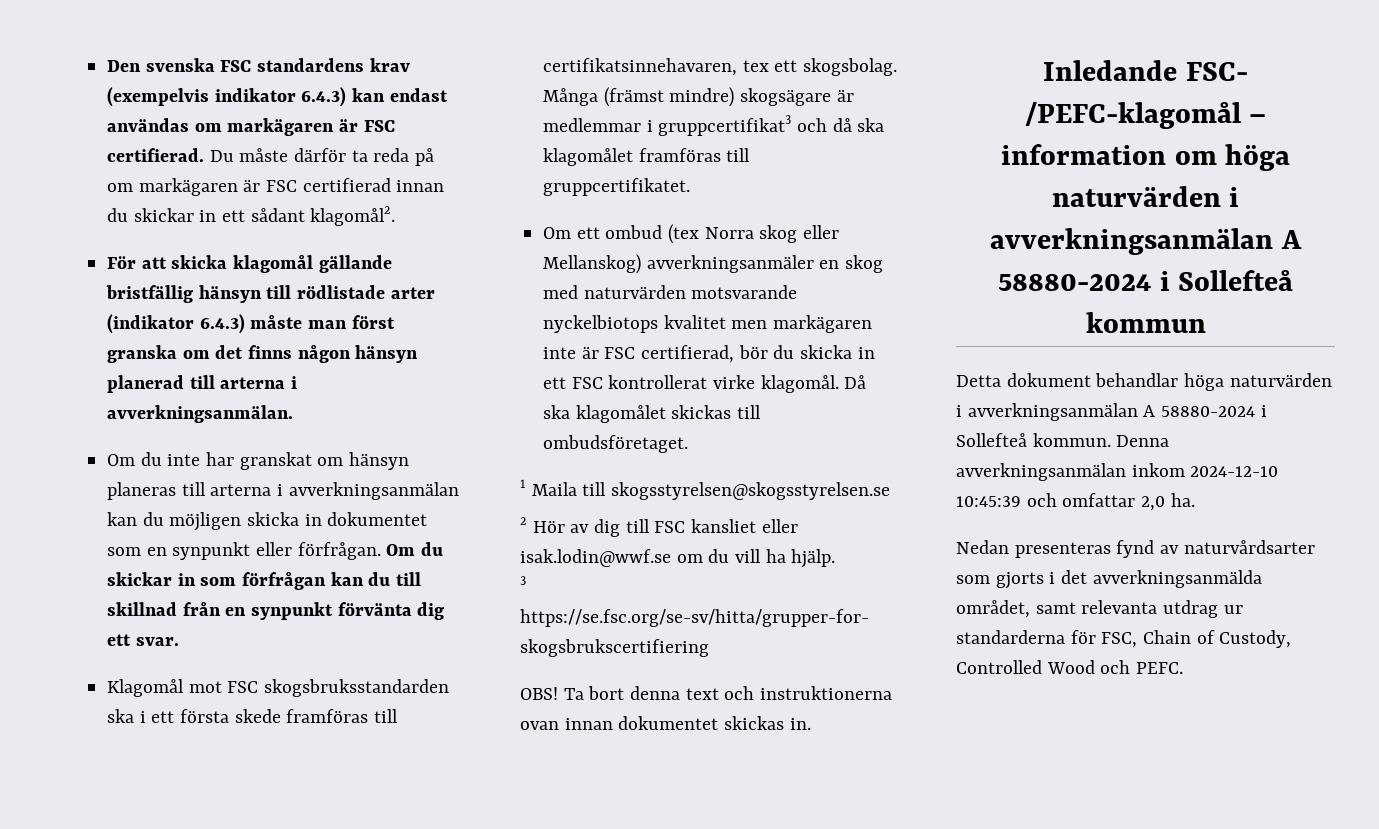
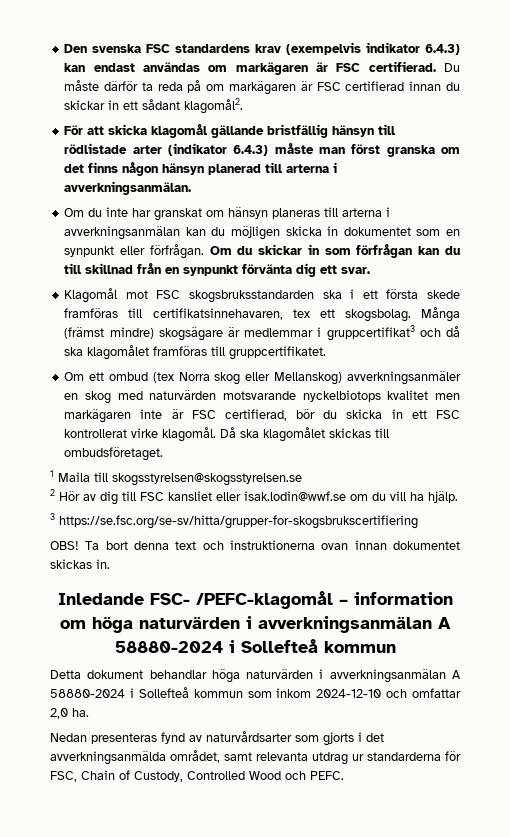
- Detta dokument behandlar höga naturvärden i avverkningsanmälan A 58880-2024 i Sollefteå kommun. Denna avverkningsanmälan inkom 2024-12-10 10:45:39 och omfattar 2,0 ha.
+ Detta dokument behandlar höga naturvärden i avverkningsanmälan A 58880-2024 i Sollefteå kommun som inkom 2024-12-10 och omfattar 2,0 ha.

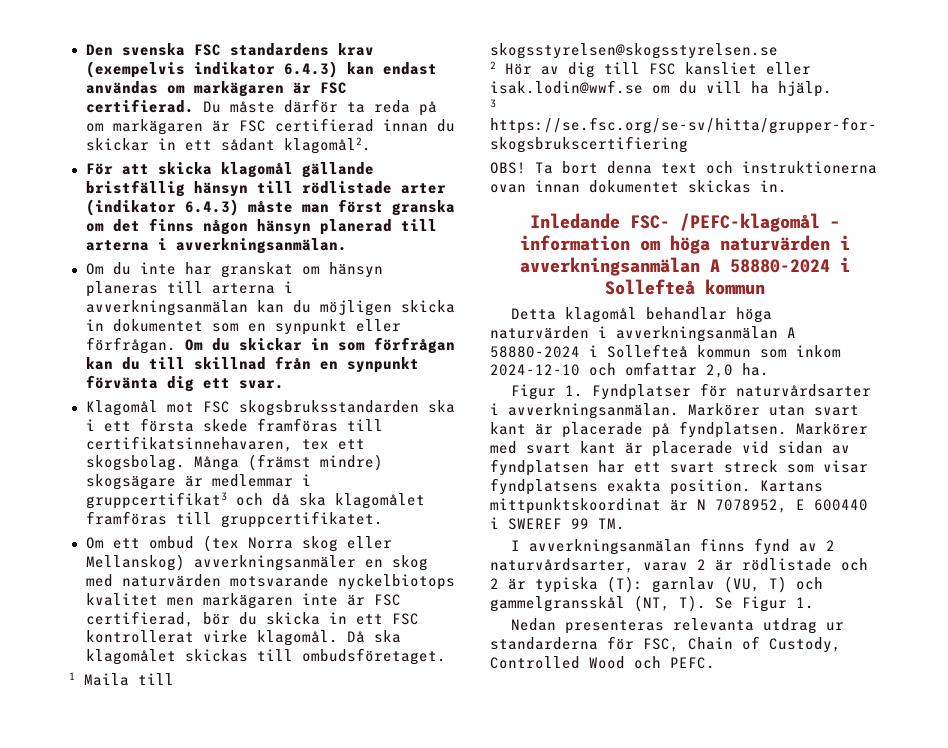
- Detta dokument behandlar höga naturvärden i avverkningsanmälan A 58880-2024 i Sollefteå kommun som inkom 2024-12-10 och omfattar 2,0 ha.
+ Detta klagomål behandlar höga naturvärden i avverkningsanmälan A 58880-2024 i Sollefteå kommun som inkom 2024-12-10 och omfattar 2,0 ha.
- Nedan presenteras fynd av naturvårdsarter som gjorts i det avverkningsanmälda området, samt relevanta utdrag ur standarderna för FSC, Chain of Custody, Controlled Wood och PEFC.
+ Figur 1. Fyndplatser för naturvårdsarter i avverkningsanmälan. Markörer utan svart kant är placerade på fyndplatsen. Markörer med svart kant är placerade vid sidan av fyndplatsen har ett svart streck som visar fyndplatsens exakta position. Kartans mittpunktskoordinat är N 7078952, E 600440 i SWEREF 99 TM.
+ I avverkningsanmälan finns fynd av 2 naturvårdsarter, varav 2 är rödlistade och 2 är typiska (T): garnlav (VU, T) och gammelgransskål (NT, T). Se Figur 1.
+ Nedan presenteras relevanta utdrag ur standarderna för FSC, Chain of Custody, Controlled Wood och PEFC.

